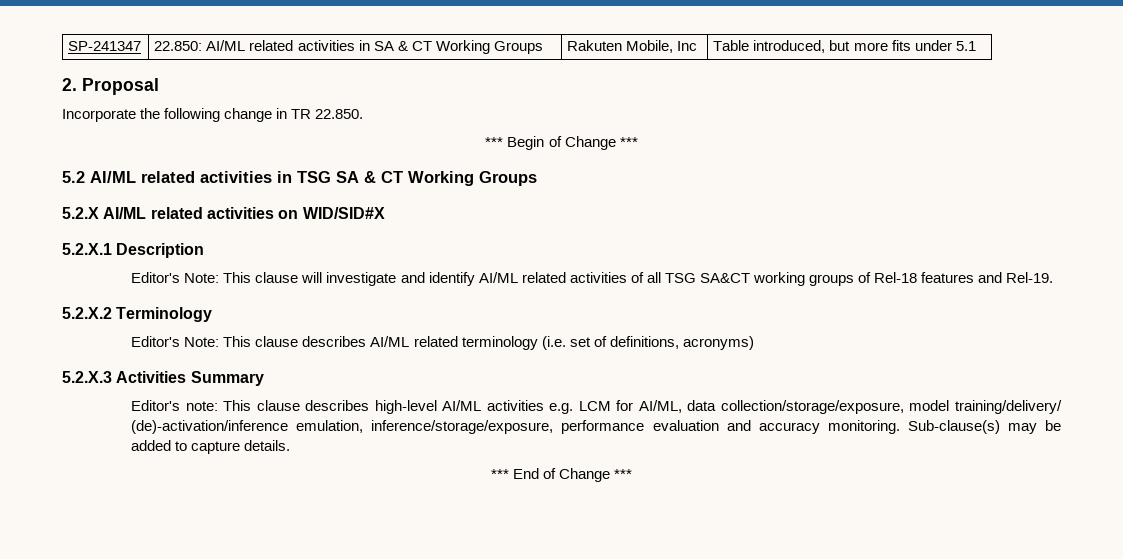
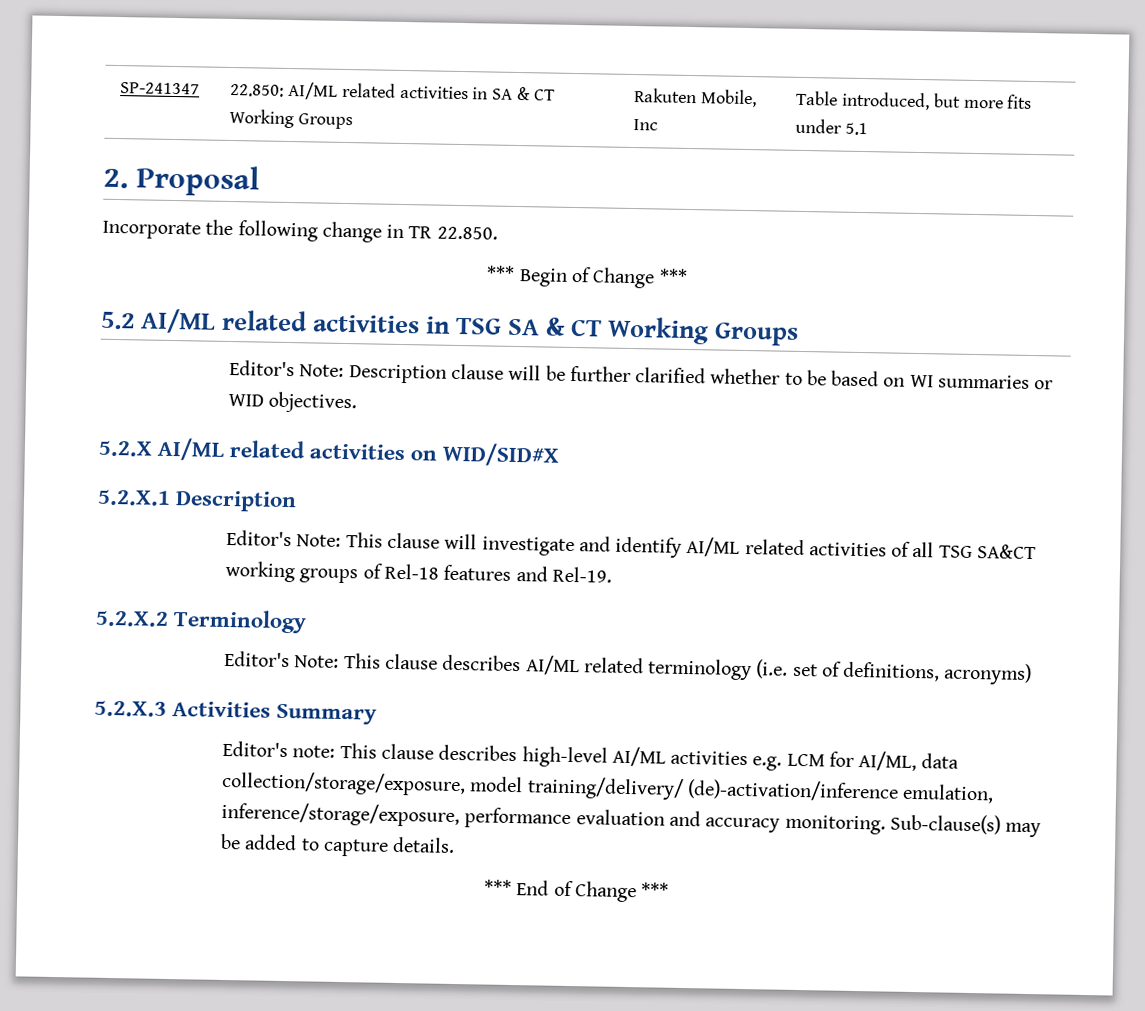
+ Editor's Note: Description clause will be further clarified whether to be based on WI summaries or WID objectives.

